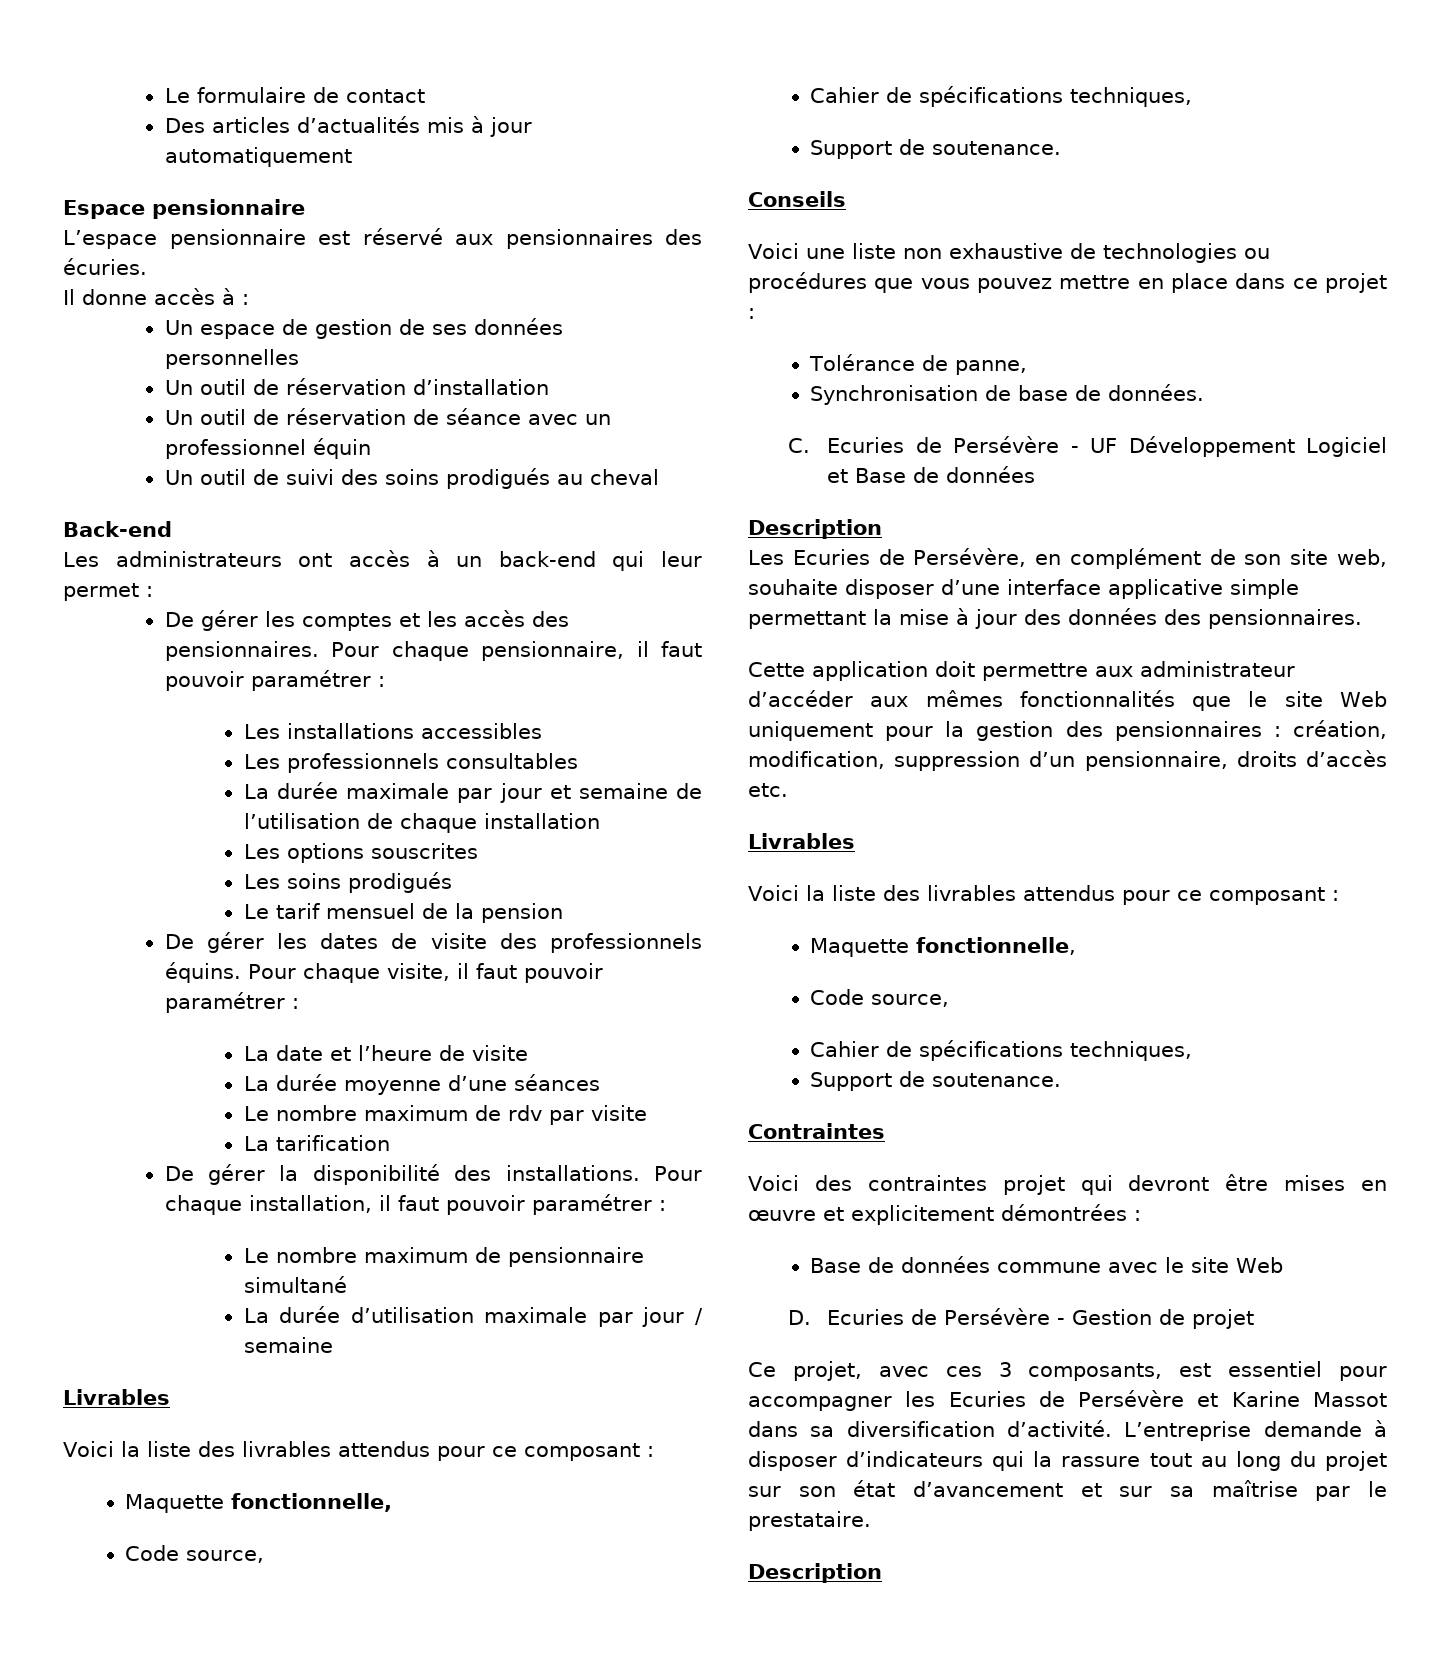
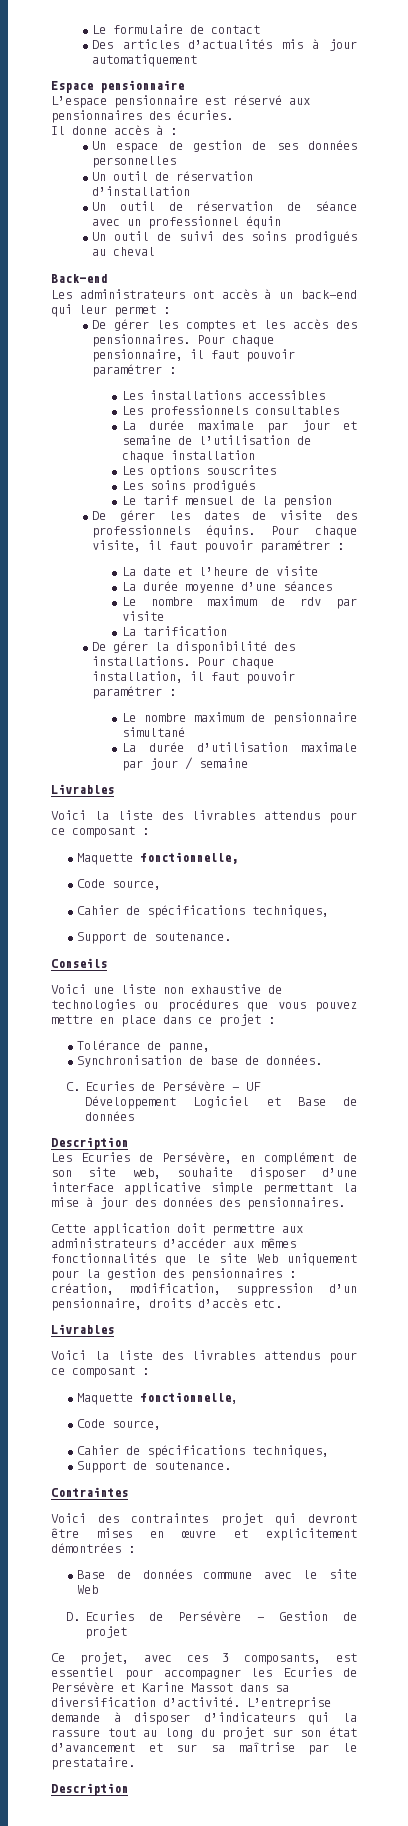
- Cette application doit permettre aux administrateur d’accéder aux mêmes fonctionnalités que le site Web uniquement pour la gestion des pensionnaires : création, modification, suppression d’un pensionnaire, droits d’accès etc.
+ Cette application doit permettre aux administrateurs d’accéder aux mêmes fonctionnalités que le site Web uniquement pour la gestion des pensionnaires : création, modification, suppression d’un pensionnaire, droits d’accès etc.

